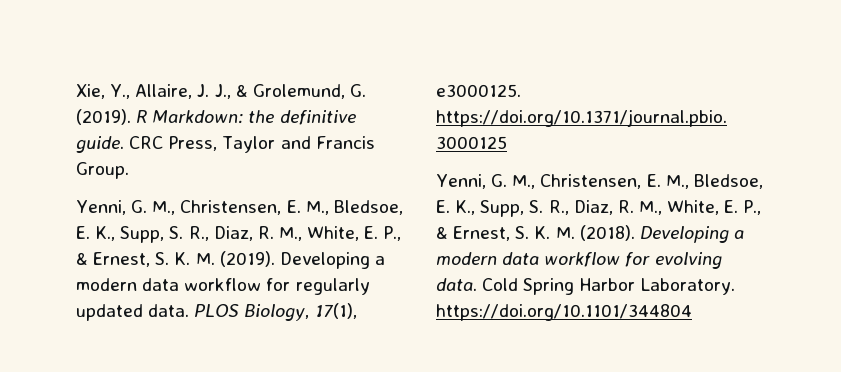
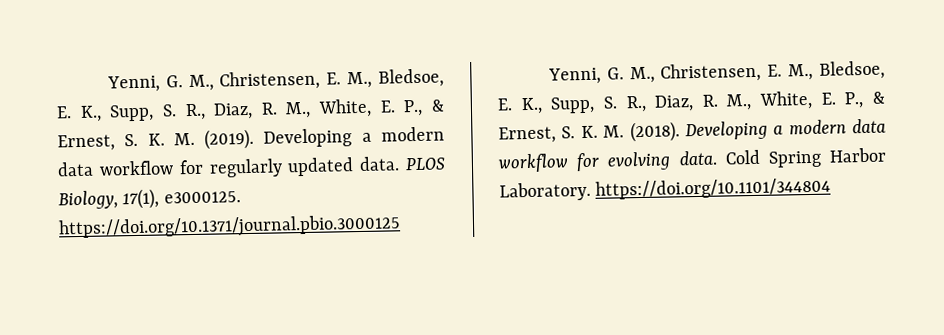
- Xie, Y., Allaire, J. J., & Grolemund, G. (2019). R Markdown: the definitive guide. CRC Press, Taylor and Francis Group.

